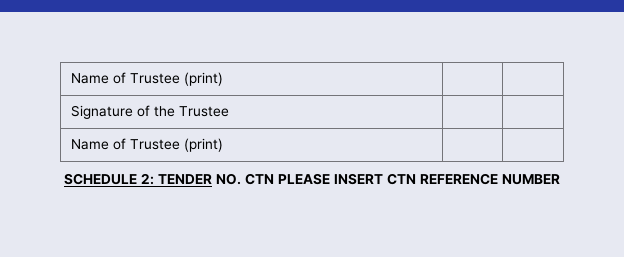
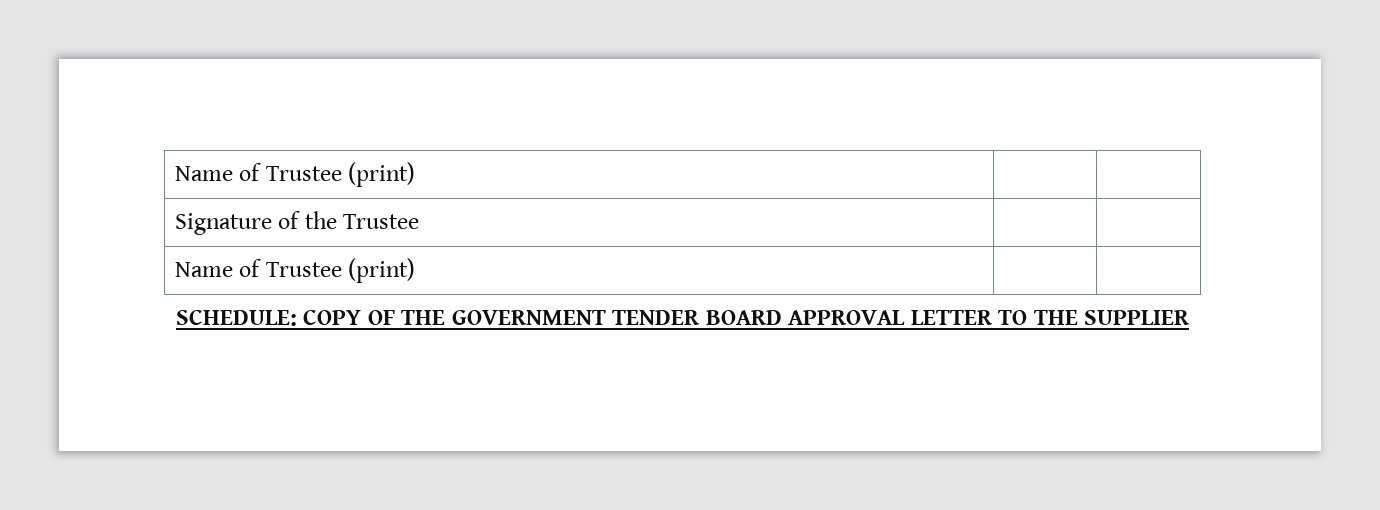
- SCHEDULE 2: TENDER NO. CTN PLEASE INSERT CTN REFERENCE NUMBER
+ SCHEDULE: COPY OF THE GOVERNMENT TENDER BOARD APPROVAL LETTER TO THE SUPPLIER

